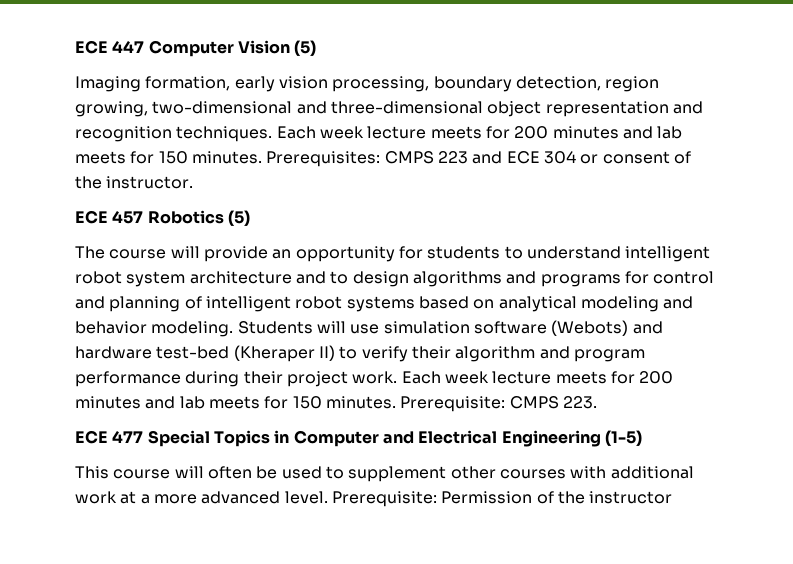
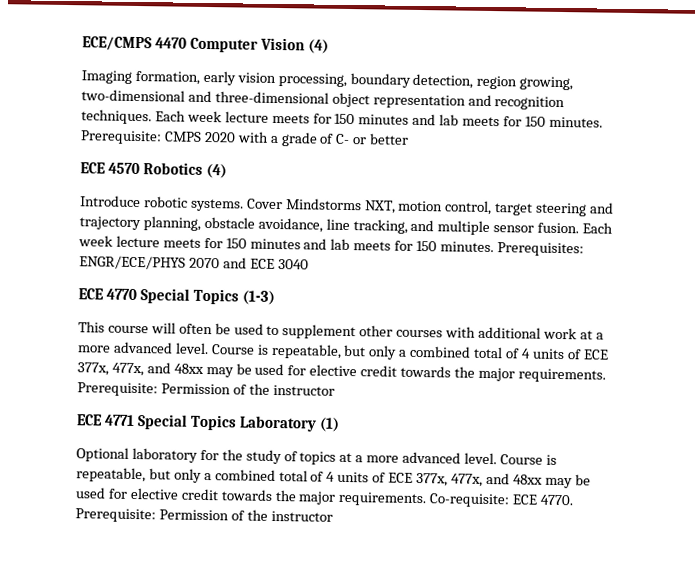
- ECE 447 Computer Vision (5)
+ ECE/CMPS 4470 Computer Vision (4)
- Imaging formation, early vision processing, boundary detection, region growing, two-dimensional and three-dimensional object representation and recognition techniques. Each week lecture meets for 200 minutes and lab meets for 150 minutes. Prerequisites: CMPS 223 and ECE 304 or consent of the instructor.
- ECE 457 Robotics (5)
- The course will provide an opportunity for students to understand intelligent robot system architecture and to design algorithms and programs for control and planning of intelligent robot systems based on analytical modeling and behavior modeling. Students will use simulation software (Webots) and hardware test-bed (Kheraper II) to verify their algorithm and program performance during their project work. Each week lecture meets for 200 minutes and lab meets for 150 minutes.
+ Imaging formation, early vision processing, boundary detection, region growing, two-dimensional and three-dimensional object representation and recognition techniques. Each week lecture meets for 150 minutes and lab meets for 150 minutes.
- Prerequisite: CMPS 223.
- ECE 477 Special Topics in Computer and Electrical Engineering (1-5)
+ Prerequisite: CMPS 2020 with a grade of C- or better
+ ECE 4570 Robotics (4)
+ Introduce robotic systems. Cover Mindstorms NXT, motion control, target steering and trajectory planning, obstacle avoidance, line tracking, and multiple sensor fusion. Each week lecture meets for 150 minutes and lab meets for 150 minutes. Prerequisites: ENGR/ECE/PHYS 2070 and ECE 3040
+ ECE 4770 Special Topics (1-3)
- Prerequisite: Permission of the instructor
+ Course is repeatable, but only a combined total of 4 units of ECE 377x, 477x, and 48xx may be used for elective credit towards the major requirements. Prerequisite: Permission of the instructor
+ ECE 4771 Special Topics Laboratory (1)
+ Optional laboratory for the study of topics at a more advanced level. Course is repeatable, but only a combined total of 4 units of ECE 377x, 477x, and 48xx may be used for elective credit towards the major requirements. Co-requisite: ECE 4770. Prerequisite: Permission of the instructor

